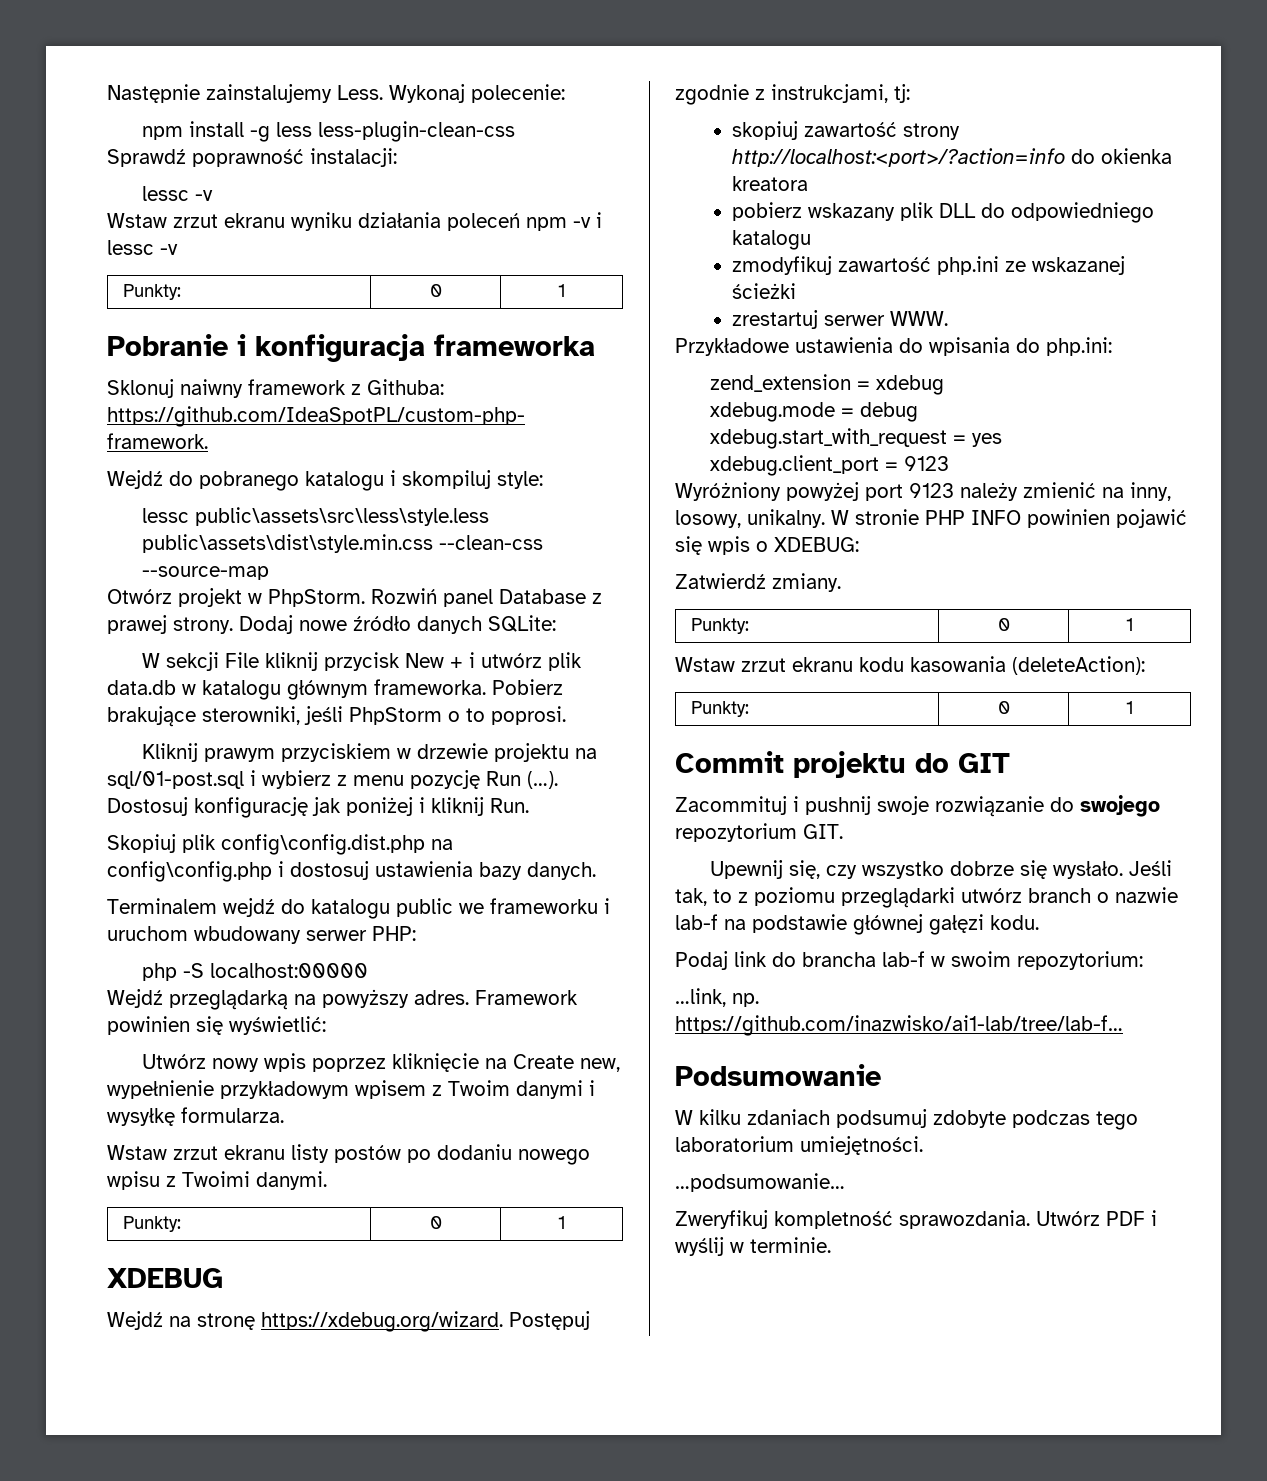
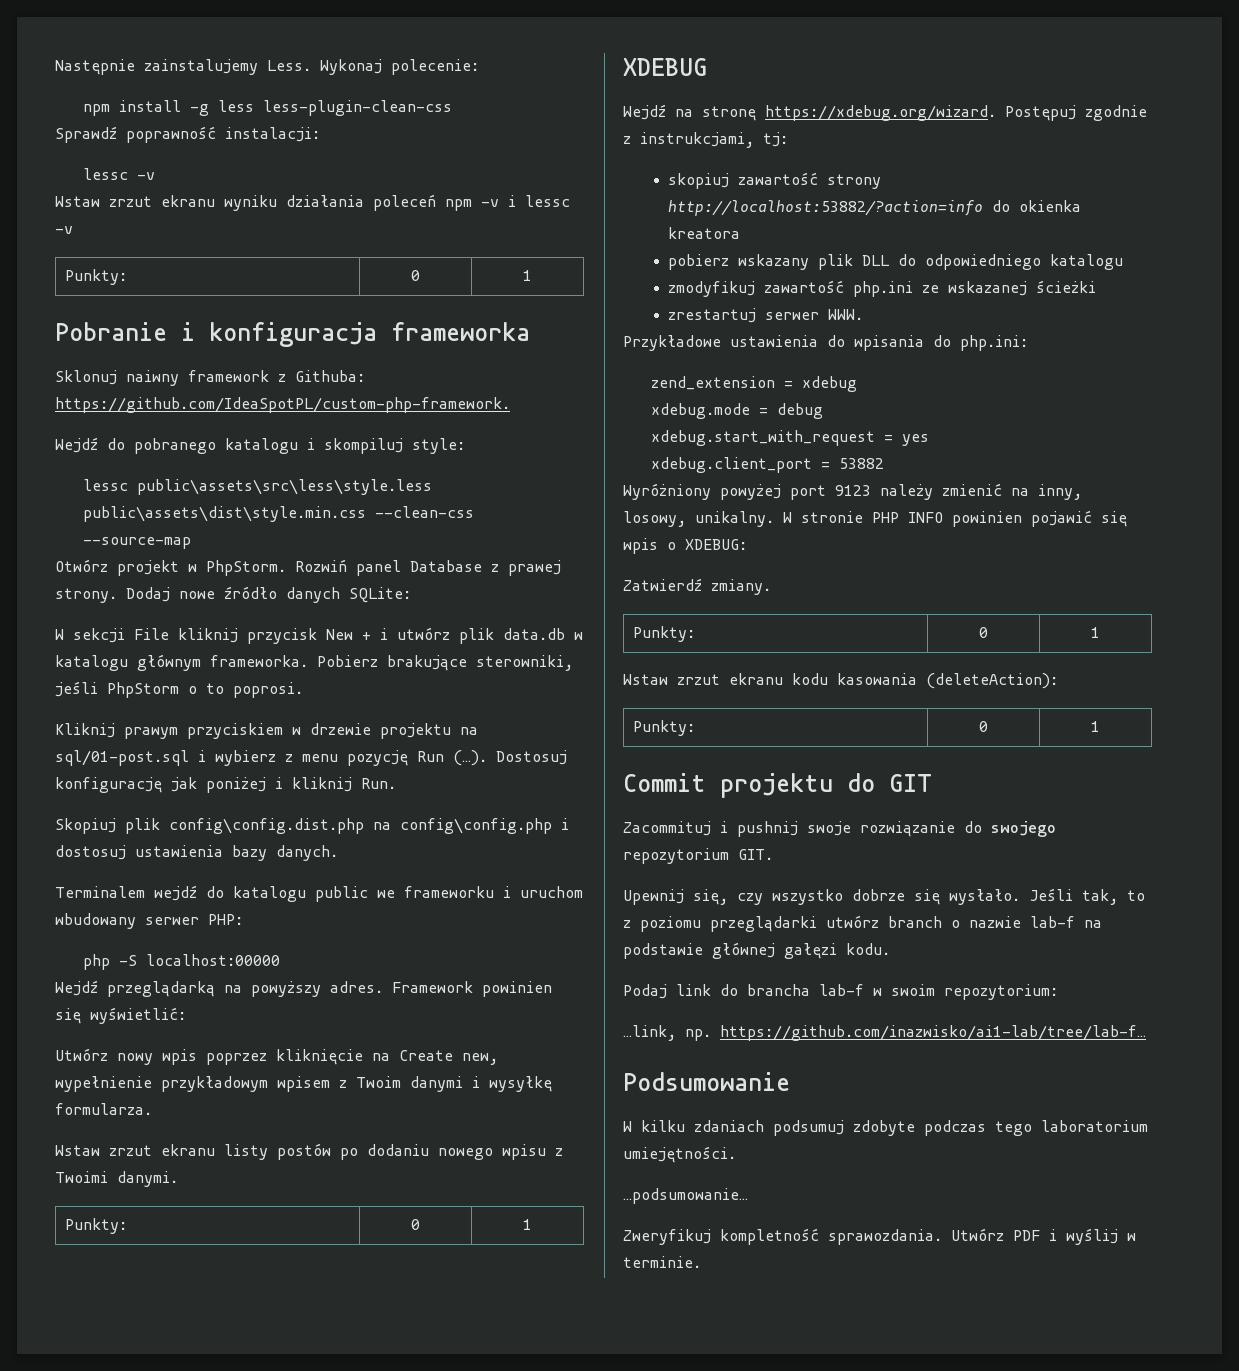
- skopiuj zawartość strony http://localhost:<port>/?action=info do okienka kreatora
+ skopiuj zawartość strony http://localhost:53882/?action=info do okienka kreatora
- xdebug.client_port = 9123
+ xdebug.client_port = 53882

